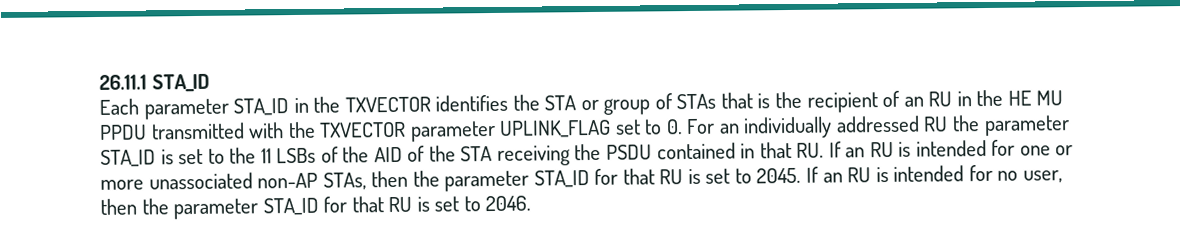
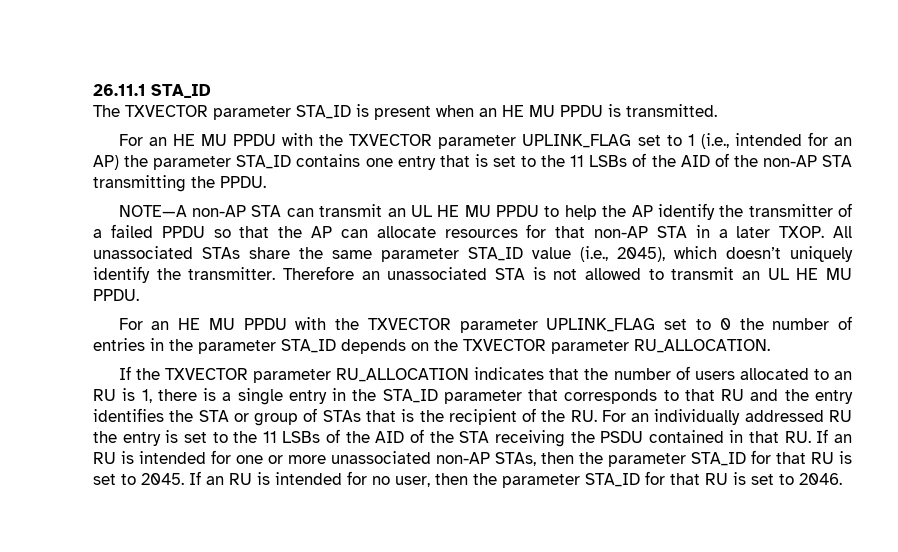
- Each parameter STA_ID in the TXVECTOR identifies the STA or group of STAs that is the recipient of an RU in the HE MU PPDU transmitted with the TXVECTOR parameter UPLINK_FLAG set to 0. For an individually addressed RU the parameter STA_ID is set to the 11 LSBs of the AID of the STA receiving the PSDU contained in that RU. If an RU is intended for one or more unassociated non-AP STAs, then the parameter STA_ID for that RU is set to 2045.
+ The TXVECTOR parameter STA_ID is present when an HE MU PPDU is transmitted.
+ For an HE MU PPDU with the TXVECTOR parameter UPLINK_FLAG set to 1 (i.e., intended for an AP) the parameter STA_ID contains one entry that is set to the 11 LSBs of the AID of the non-AP STA transmitting the PPDU.
+ NOTE—A non-AP STA can transmit an UL HE MU PPDU to help the AP identify the transmitter of a failed PPDU so that the AP can allocate resources for that non-AP STA in a later TXOP. All unassociated STAs share the same parameter STA_ID value (i.e., 2045), which doesn’t uniquely identify the transmitter. Therefore an unassociated STA is not allowed to transmit an UL HE MU PPDU.
+ For an HE MU PPDU with the TXVECTOR parameter UPLINK_FLAG set to 0 the number of entries in the parameter STA_ID depends on the TXVECTOR parameter RU_ALLOCATION.
+ If the TXVECTOR parameter RU_ALLOCATION indicates that the number of users allocated to an RU is 1, there is a single entry in the STA_ID parameter that corresponds to that RU and the entry identifies the STA or group of STAs that is the recipient of the RU. For an individually addressed RU the entry is set to the 11 LSBs of the AID of the STA receiving the PSDU contained in that RU. If an RU is intended for one or more unassociated non-AP STAs, then the parameter STA_ID for that RU is set to 2045.

